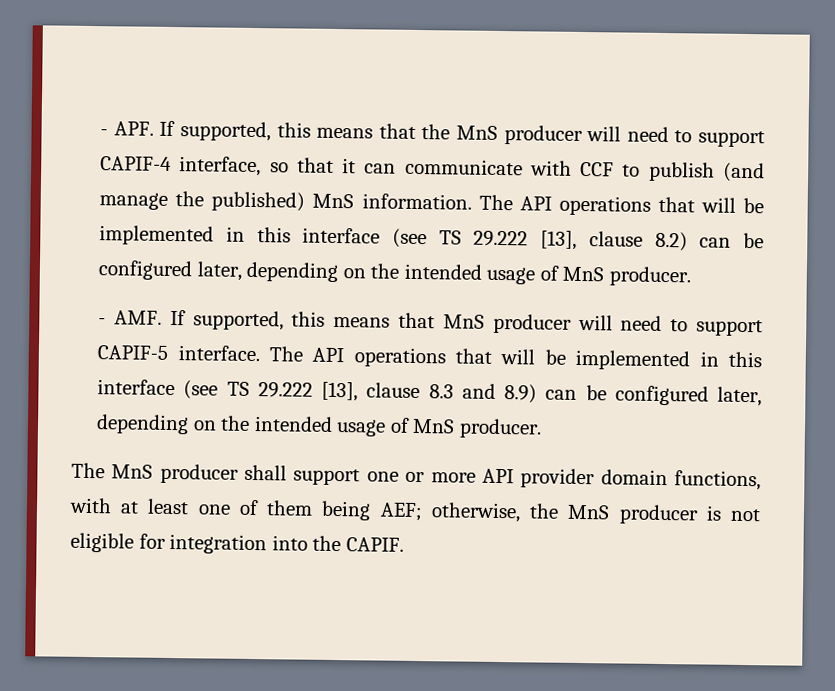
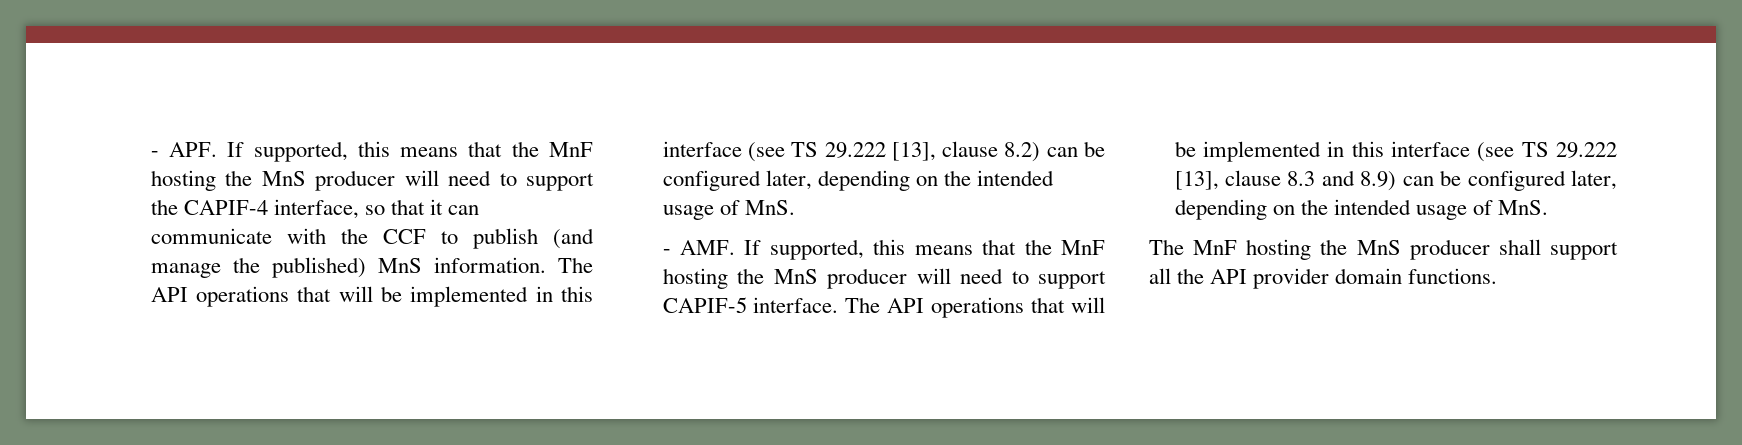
- - APF. If supported, this means that the MnS producer will need to support CAPIF-4 interface, so that it can communicate with CCF to publish (and manage the published) MnS information.
+ - APF. If supported, this means that the MnF hosting the MnS producer will need to support the CAPIF-4 interface, so that it can communicate with the CCF to publish (and manage the published) MnS information.
- The API operations that will be implemented in this interface (see TS 29.222 [13], clause 8.2) can be configured later, depending on the intended usage of MnS producer.
+ The API operations that will be implemented in this interface (see TS 29.222 [13], clause 8.2) can be configured later, depending on the intended usage of MnS.
- - AMF. If supported, this means that MnS producer will need to support CAPIF-5 interface.
+ - AMF. If supported, this means that the MnF hosting the MnS producer will need to support CAPIF-5 interface.
- The API operations that will be implemented in this interface (see TS 29.222 [13], clause 8.3 and 8.9) can be configured later, depending on the intended usage of MnS producer.
- The MnS producer shall support one or more API provider domain functions, with at least one of them being AEF; otherwise, the MnS producer is not eligible for integration into the CAPIF.
+ The API operations that will be implemented in this interface (see TS 29.222 [13], clause 8.3 and 8.9) can be configured later, depending on the intended usage of MnS.
+ The MnF hosting the MnS producer shall support all the API provider domain functions.

